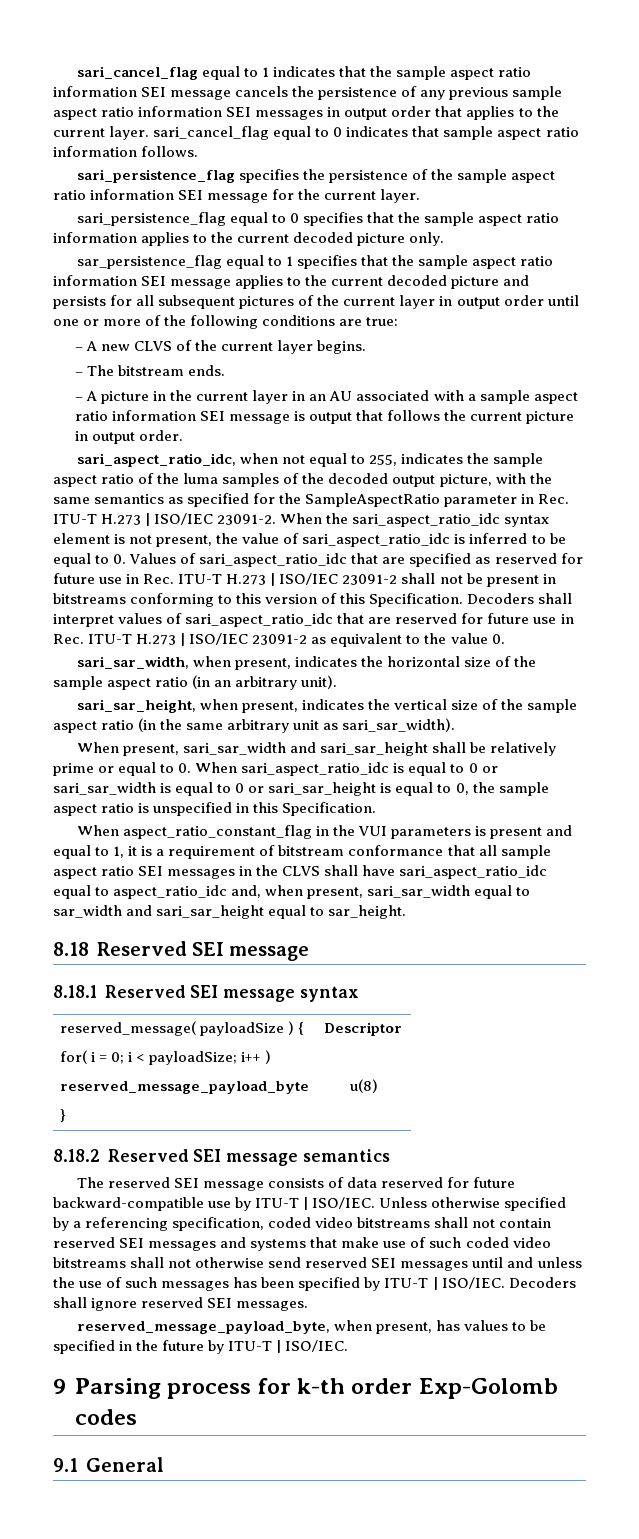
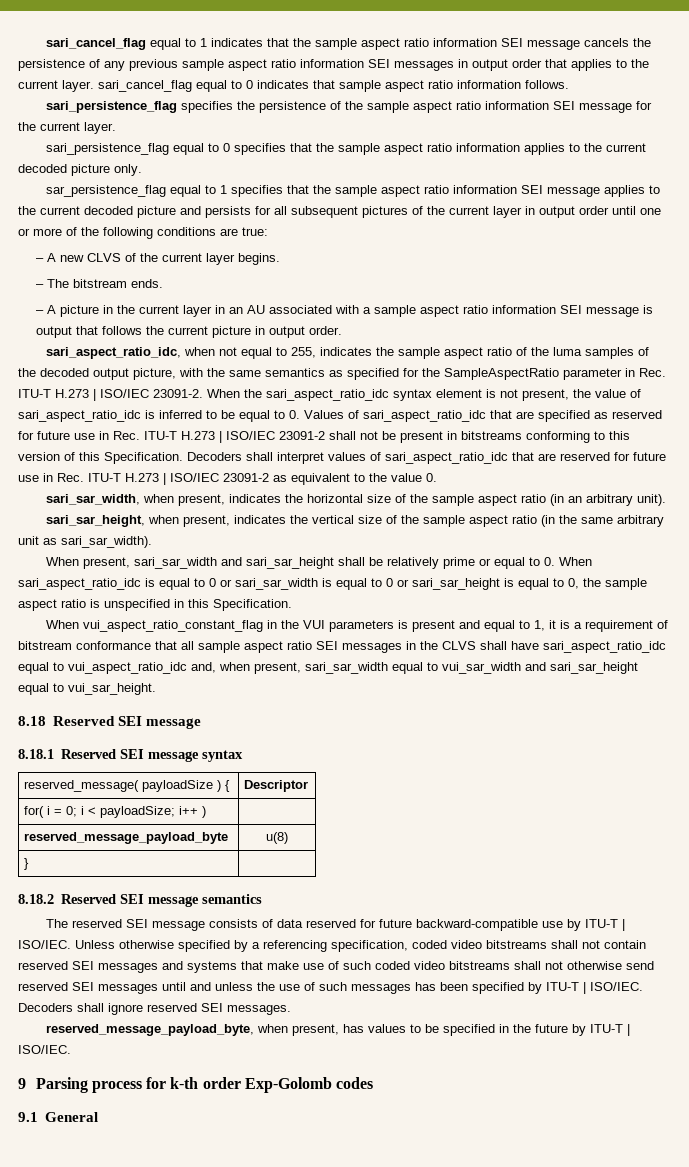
- When aspect_ratio_constant_flag in the VUI parameters is present and equal to 1, it is a requirement of bitstream conformance that all sample aspect ratio SEI messages in the CLVS shall have sari_aspect_ratio_idc equal to aspect_ratio_idc and, when present, sari_sar_width equal to sar_width and sari_sar_height equal to sar_height.
+ When vui_aspect_ratio_constant_flag in the VUI parameters is present and equal to 1, it is a requirement of bitstream conformance that all sample aspect ratio SEI messages in the CLVS shall have sari_aspect_ratio_idc equal to vui_aspect_ratio_idc and, when present, sari_sar_width equal to vui_sar_width and sari_sar_height equal to vui_sar_height.

